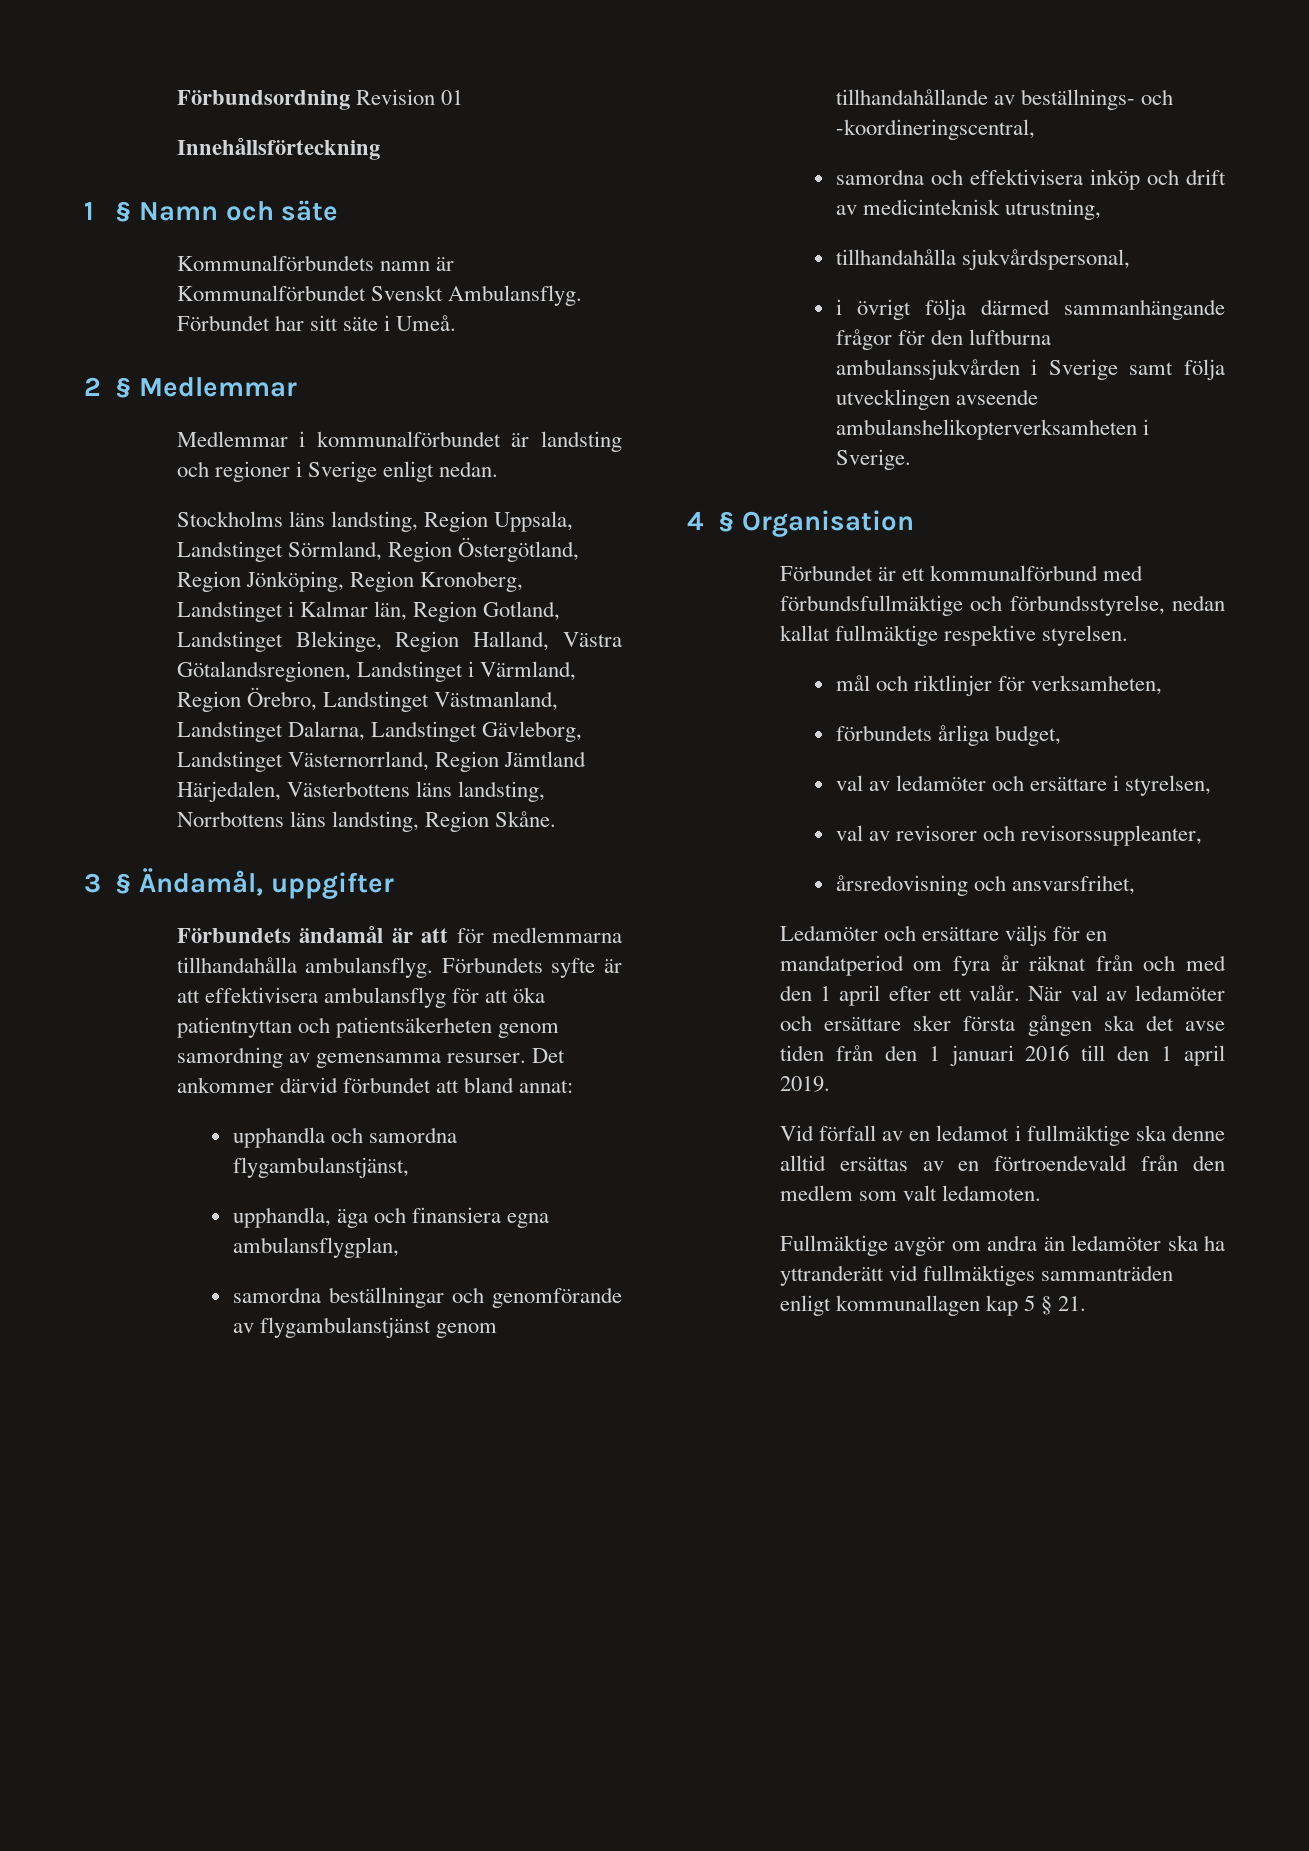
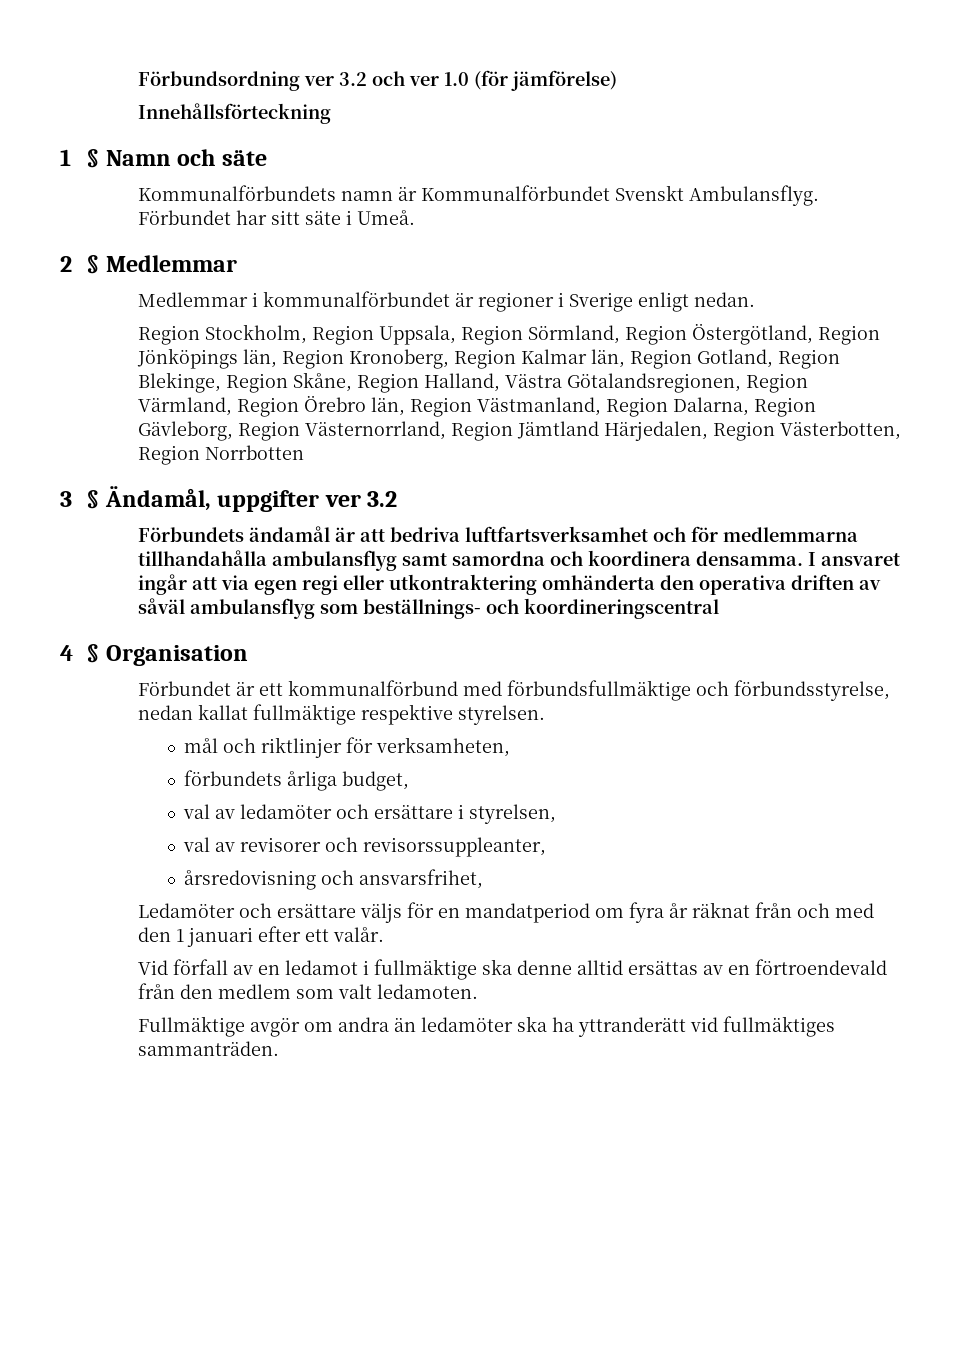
- Förbundsordning Revision 01
+ Förbundsordning ver 3.2 och ver 1.0 (för jämförelse)
- Medlemmar i kommunalförbundet är landsting och regioner i Sverige enligt nedan.
+ Medlemmar i kommunalförbundet är regioner i Sverige enligt nedan.
- Stockholms läns landsting, Region Uppsala, Landstinget Sörmland, Region Östergötland, Region Jönköping, Region Kronoberg, Landstinget i Kalmar län, Region Gotland, Landstinget Blekinge, Region Halland, Västra Götalandsregionen, Landstinget i Värmland, Region Örebro, Landstinget Västmanland, Landstinget Dalarna, Landstinget Gävleborg, Landstinget Västernorrland, Region Jämtland Härjedalen, Västerbottens läns landsting, Norrbottens läns landsting, Region Skåne.
+ Region Stockholm, Region Uppsala, Region Sörmland, Region Östergötland, Region Jönköpings län, Region Kronoberg, Region Kalmar län, Region Gotland, Region Blekinge, Region Skåne, Region Halland, Västra Götalandsregionen, Region Värmland, Region Örebro län, Region Västmanland, Region Dalarna, Region Gävleborg, Region Västernorrland, Region Jämtland Härjedalen, Region Västerbotten, Region Norrbotten
- 3 § Ändamål, uppgifter
+ 3 § Ändamål, uppgifter ver 3.2
- Förbundets ändamål är att för medlemmarna tillhandahålla ambulansflyg. Förbundets syfte är att effektivisera ambulansflyg för att öka patientnyttan och patientsäkerheten genom samordning av gemensamma resurser. Det ankommer därvid förbundet att bland annat:
- upphandla och samordna flygambulanstjänst,
- upphandla, äga och finansiera egna ambulansflygplan,
- samordna beställningar och genomförande av flygambulanstjänst genom tillhandahållande av beställnings- och -koordineringscentral,
- samordna och effektivisera inköp och drift av medicinteknisk utrustning,
- tillhandahålla sjukvårdspersonal,
- i övrigt följa därmed sammanhängande frågor för den luftburna ambulanssjukvården i Sverige samt följa utvecklingen avseende ambulanshelikopterverksamheten i Sverige.
+ Förbundets ändamål är att bedriva luftfartsverksamhet och för medlemmarna tillhandahålla ambulansflyg samt samordna och koordinera densamma. I ansvaret ingår att via egen regi eller utkontraktering omhänderta den operativa driften av såväl ambulansflyg som beställnings- och koordineringscentral
- Ledamöter och ersättare väljs för en mandatperiod om fyra år räknat från och med den 1 april efter ett valår. När val av ledamöter och ersättare sker första gången ska det avse tiden från den 1 januari 2016 till den 1 april 2019.
+ Ledamöter och ersättare väljs för en mandatperiod om fyra år räknat från och med den 1 januari efter ett valår.
- Fullmäktige avgör om andra än ledamöter ska ha yttranderätt vid fullmäktiges sammanträden enligt kommunallagen kap 5 § 21.
+ Fullmäktige avgör om andra än ledamöter ska ha yttranderätt vid fullmäktiges sammanträden.

